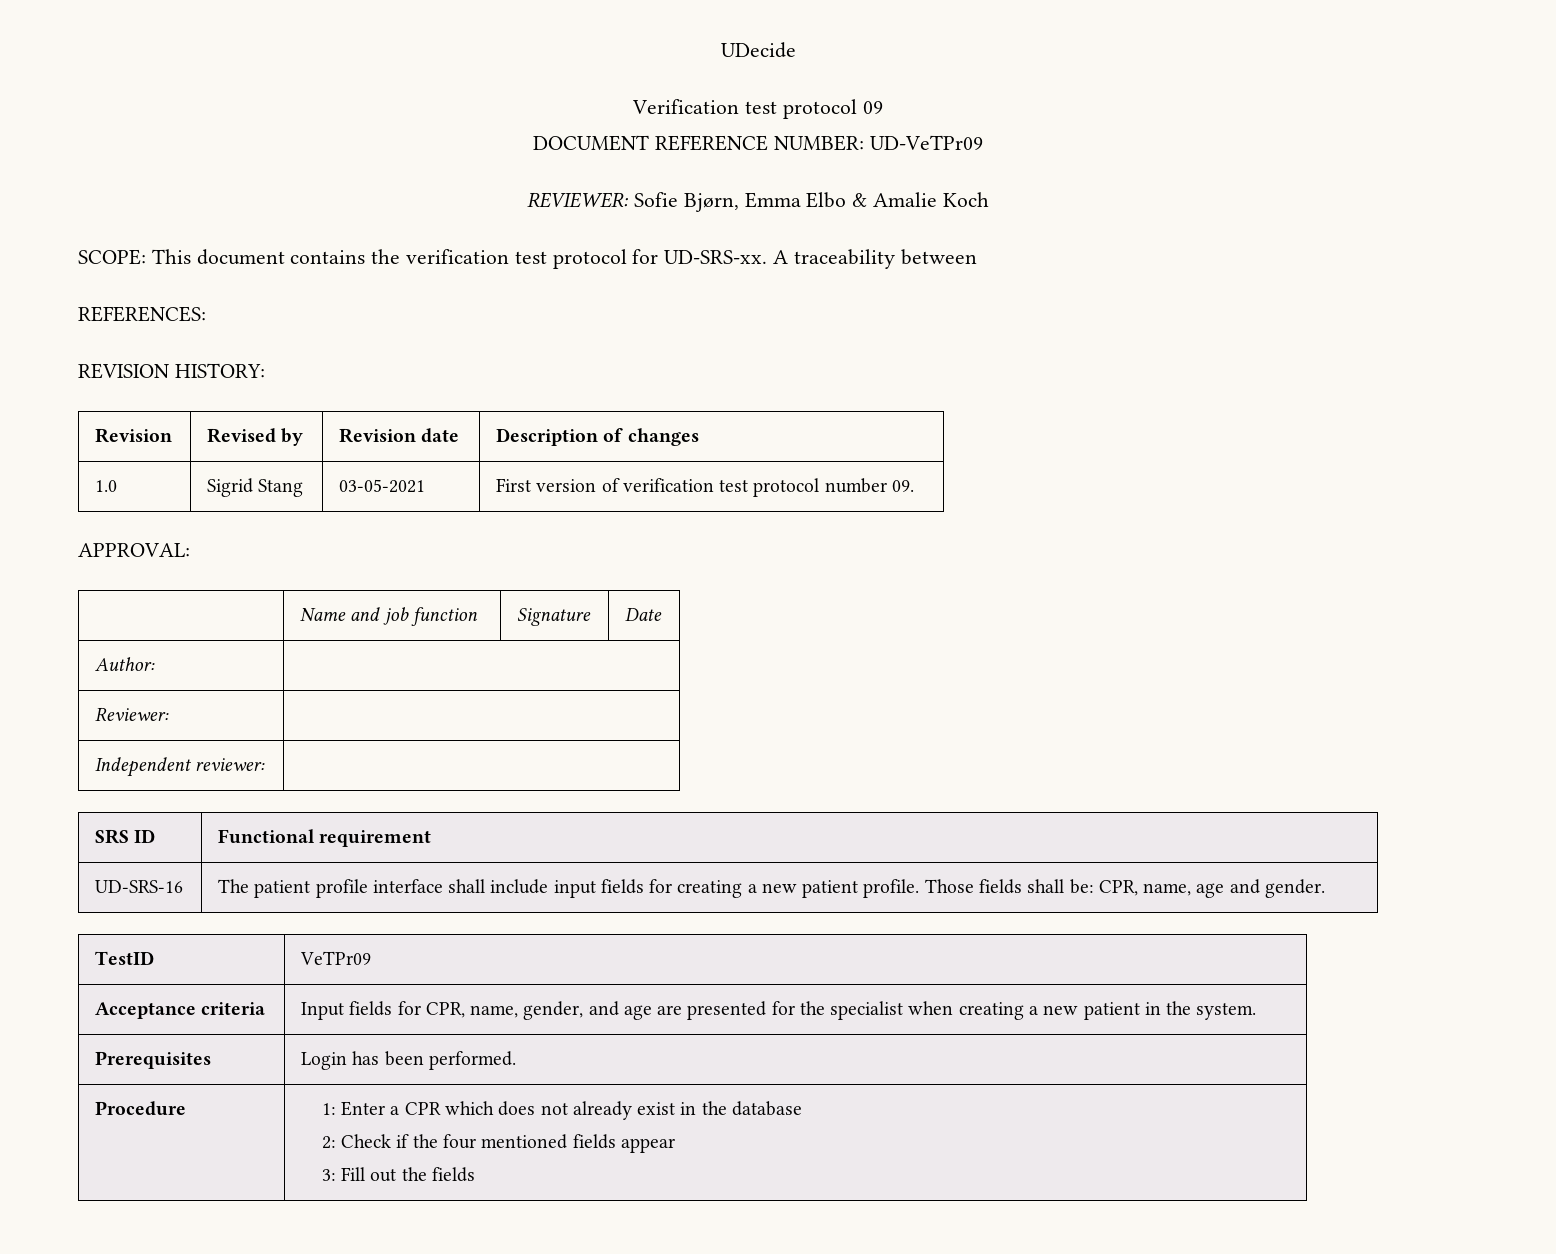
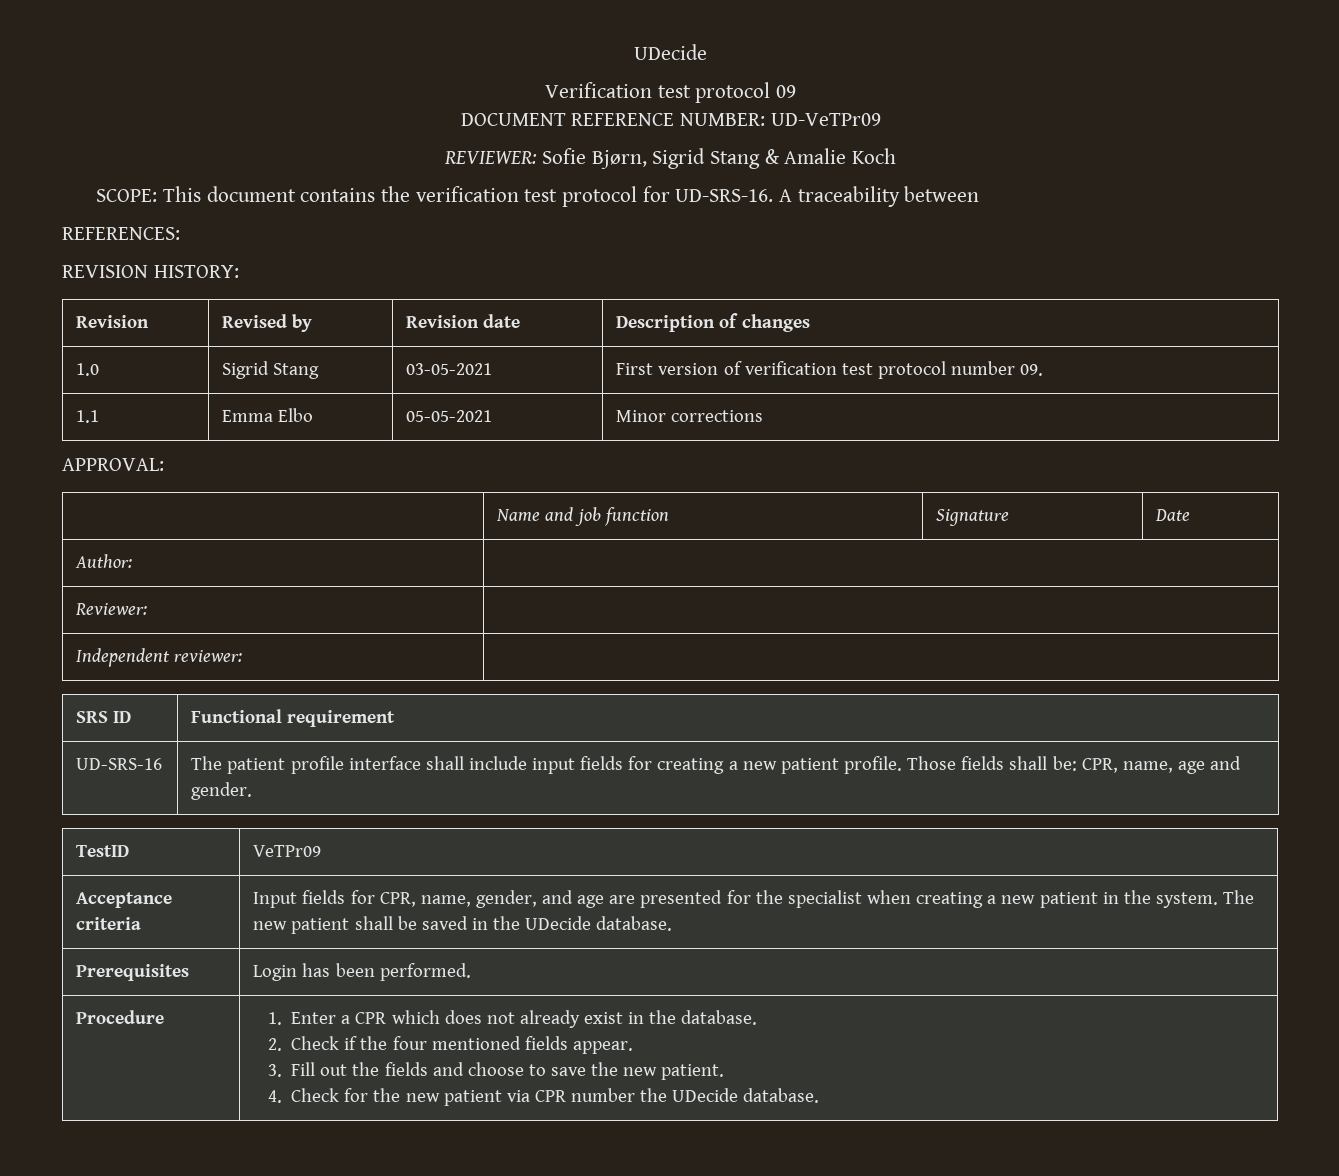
- REVIEWER: Sofie Bjørn, Emma Elbo & Amalie Koch
+ REVIEWER: Sofie Bjørn, Sigrid Stang & Amalie Koch
- SCOPE: This document contains the verification test protocol for UD-SRS-xx.
+ SCOPE: This document contains the verification test protocol for UD-SRS-16.
+ 1.1 | Emma Elbo | 05-05-2021 | Minor corrections
- Acceptance criteria | Input fields for CPR, name, gender, and age are presented for the specialist when creating a new patient in the system.
+ Acceptance criteria | Input fields for CPR, name, gender, and age are presented for the specialist when creating a new patient in the system. The new patient shall be saved in the UDecide database.
- 1: Enter a CPR which does not already exist in the database
- 2: Check if the four mentioned fields appear
- 3: Fill out the fields
+ 1. Enter a CPR which does not already exist in the database.
+ 2. Check if the four mentioned fields appear.
+ 3. Fill out the fields and choose to save the new patient.
+ 4. Check for the new patient via CPR number the UDecide database.

